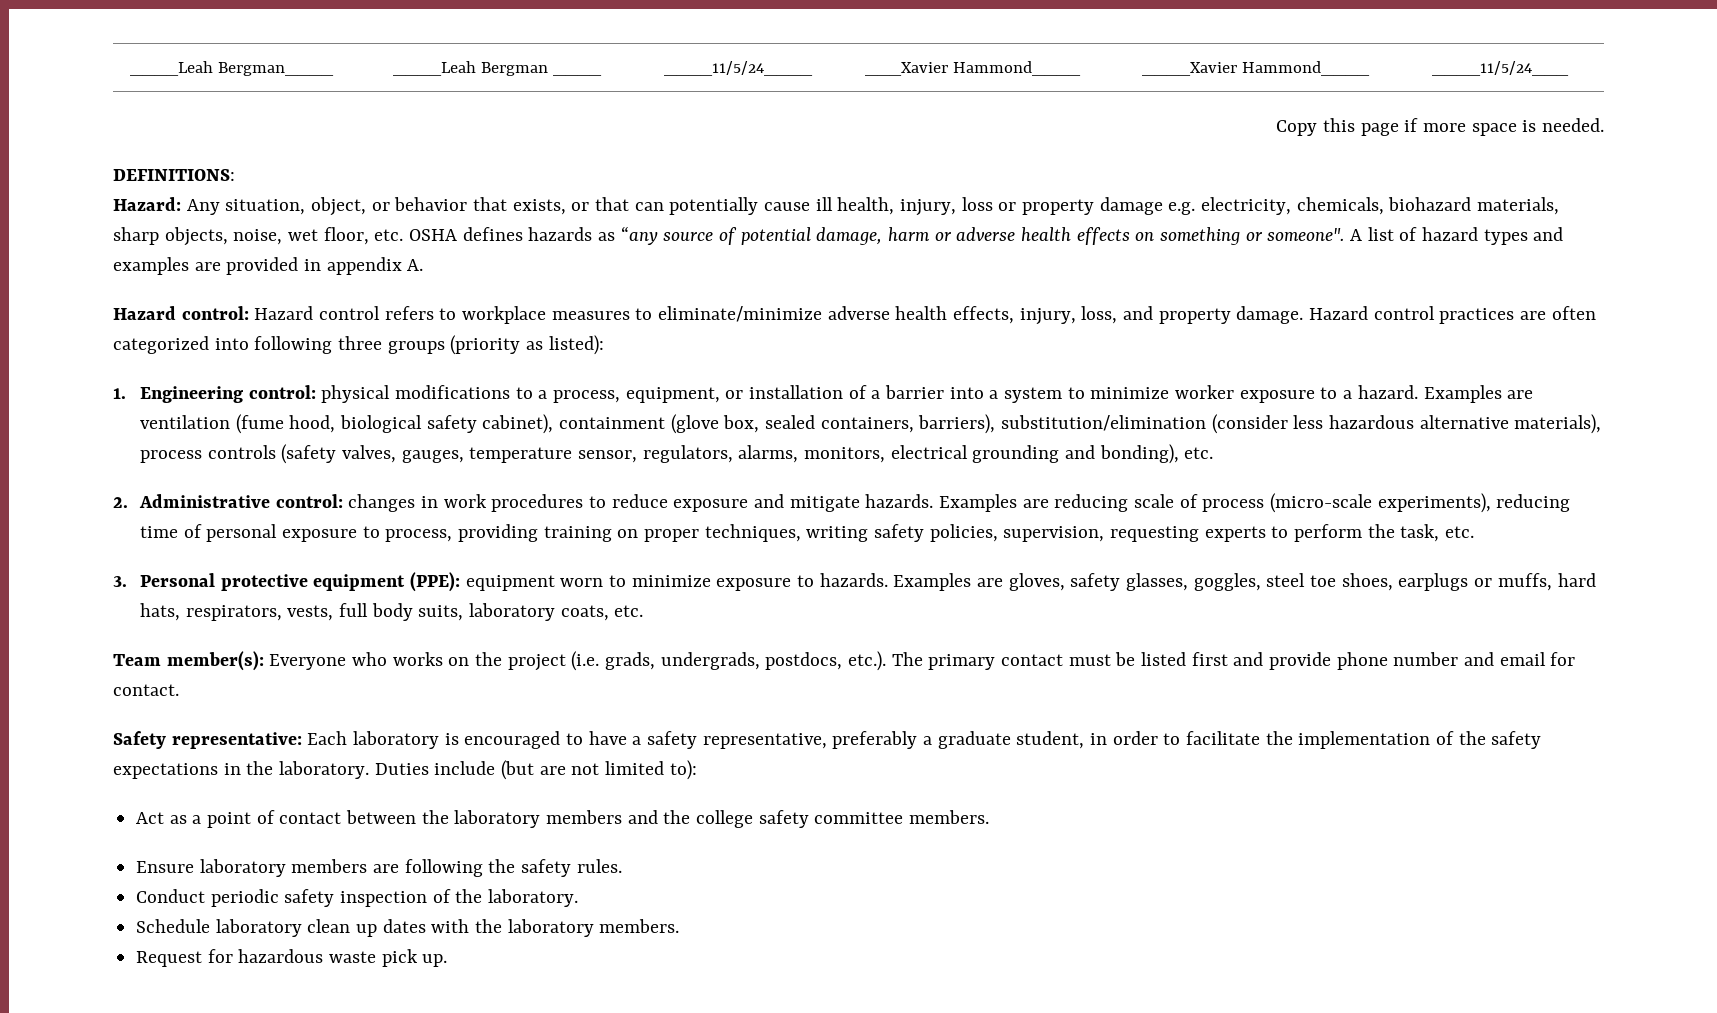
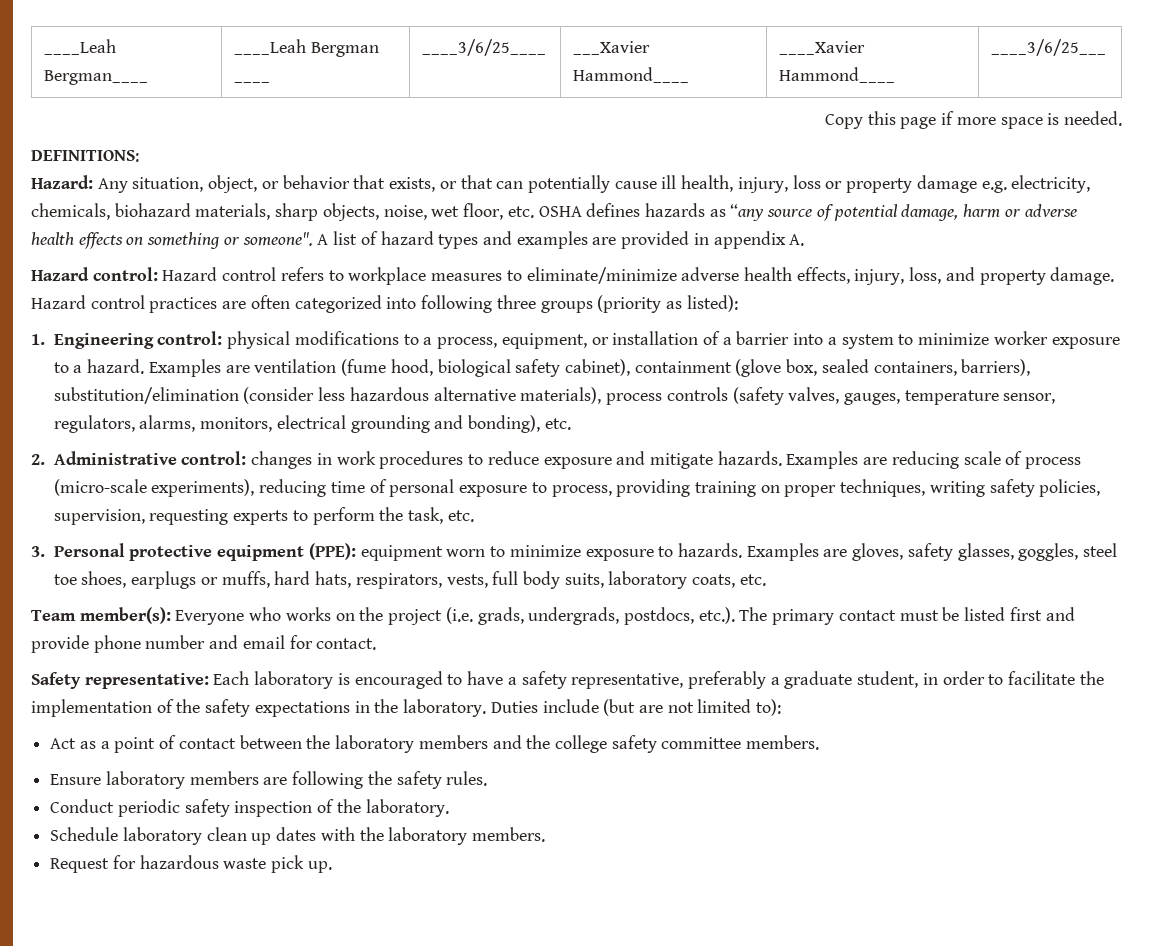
- ____Leah Bergman____ | ____Leah Bergman ____ | ____11/5/24____ | ___Xavier Hammond____ | ____Xavier Hammond____ | ____11/5/24___
+ ____Leah Bergman____ | ____Leah Bergman ____ | ____3/6/25____ | ___Xavier Hammond____ | ____Xavier Hammond____ | ____3/6/25___

